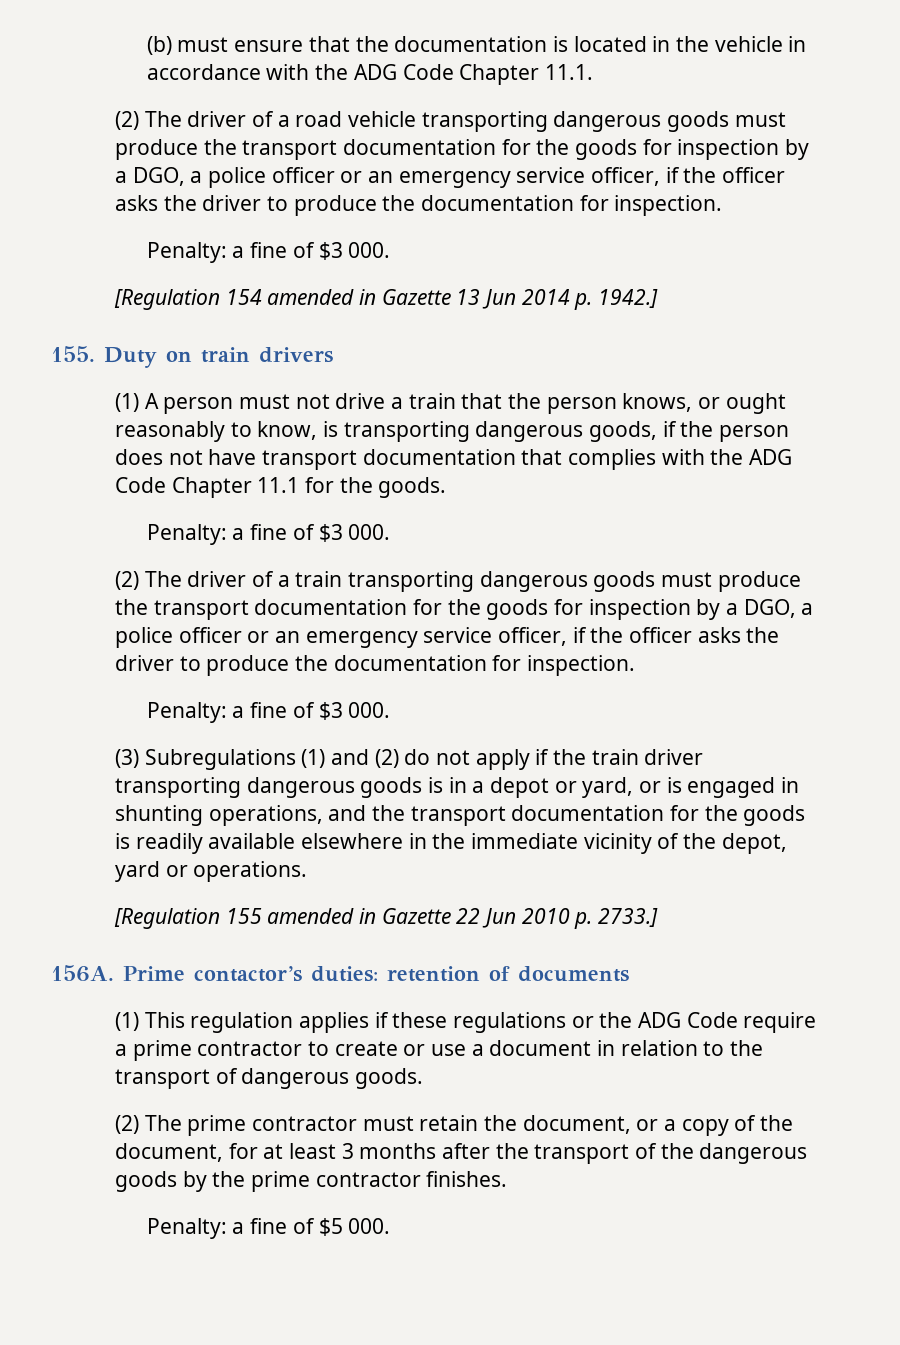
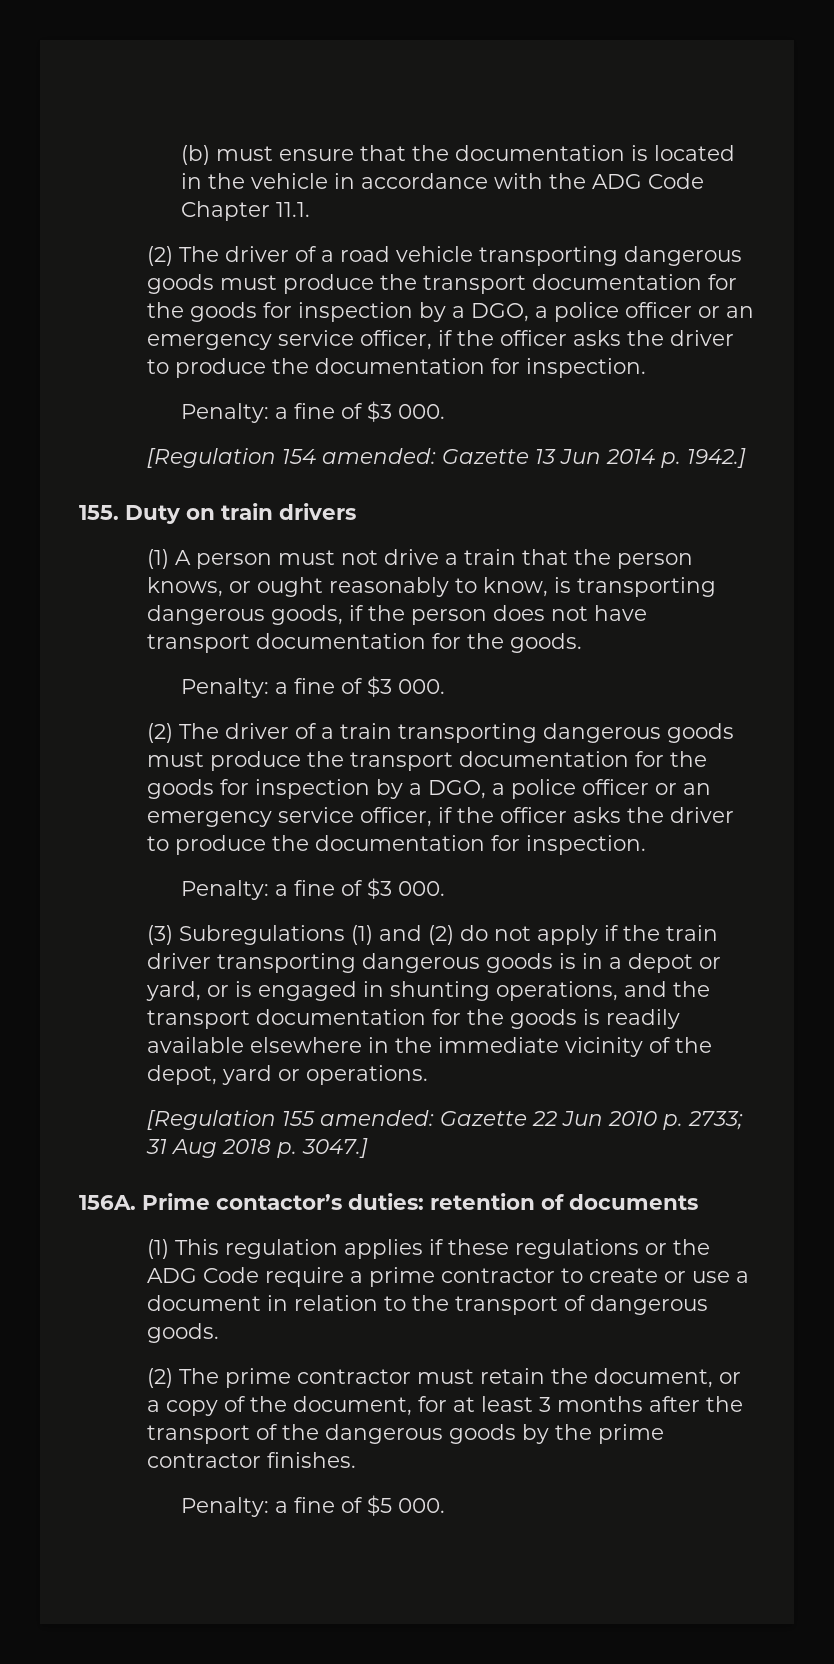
- [Regulation 154 amended in Gazette 13 Jun 2014 p. 1942.]
+ [Regulation 154 amended: Gazette 13 Jun 2014 p. 1942.]
- (1) A person must not drive a train that the person knows, or ought reasonably to know, is transporting dangerous goods, if the person does not have transport documentation that complies with the ADG Code Chapter 11.1 for the goods.
+ (1) A person must not drive a train that the person knows, or ought reasonably to know, is transporting dangerous goods, if the person does not have transport documentation for the goods.
- [Regulation 155 amended in Gazette 22 Jun 2010 p. 2733.]
+ [Regulation 155 amended: Gazette 22 Jun 2010 p. 2733; 31 Aug 2018 p. 3047.]

